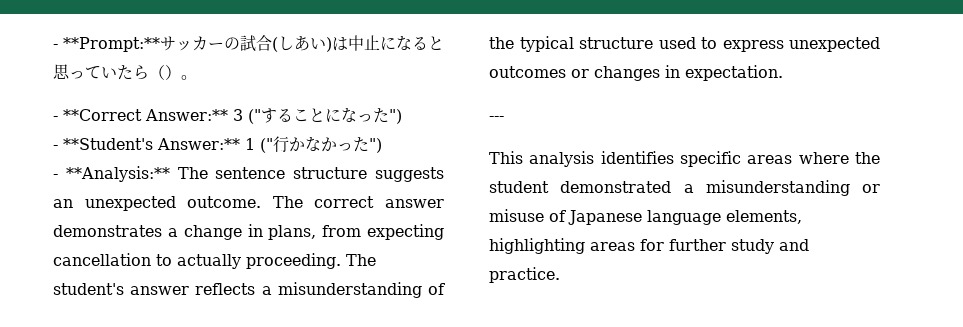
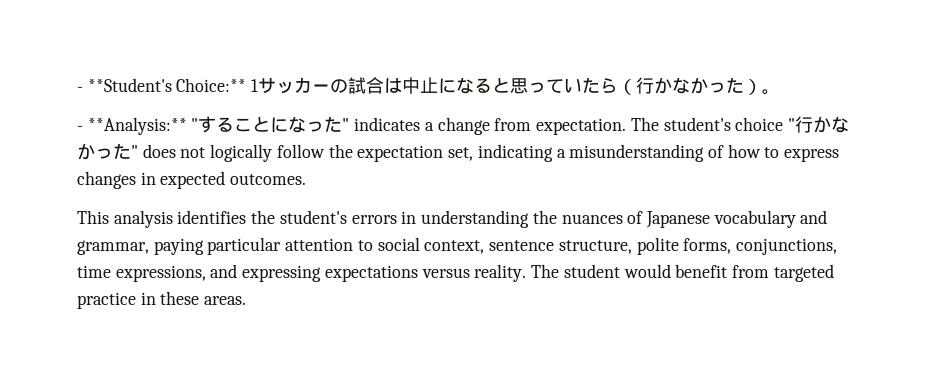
- - **Prompt:**サッカーの試合(しあい)は中止になると思っていたら（）。
+ - **Student's Choice:** 1サッカーの試合は中止になると思っていたら（行かなかった）。
- - **Correct Answer:** 3 ("することになった")
- - **Student's Answer:** 1 ("行かなかった")
- - **Analysis:** The sentence structure suggests an unexpected outcome. The correct answer demonstrates a change in plans, from expecting cancellation to actually proceeding. The student's answer reflects a misunderstanding of the typical structure used to express unexpected outcomes or changes in expectation.
- ---
- This analysis identifies specific areas where the student demonstrated a misunderstanding or misuse of Japanese language elements, highlighting areas for further study and practice.
+ - **Analysis:** "することになった" indicates a change from expectation. The student's choice "行かなかった" does not logically follow the expectation set, indicating a misunderstanding of how to express changes in expected outcomes.
+ This analysis identifies the student's errors in understanding the nuances of Japanese vocabulary and grammar, paying particular attention to social context, sentence structure, polite forms, conjunctions, time expressions, and expressing expectations versus reality. The student would benefit from targeted practice in these areas.

